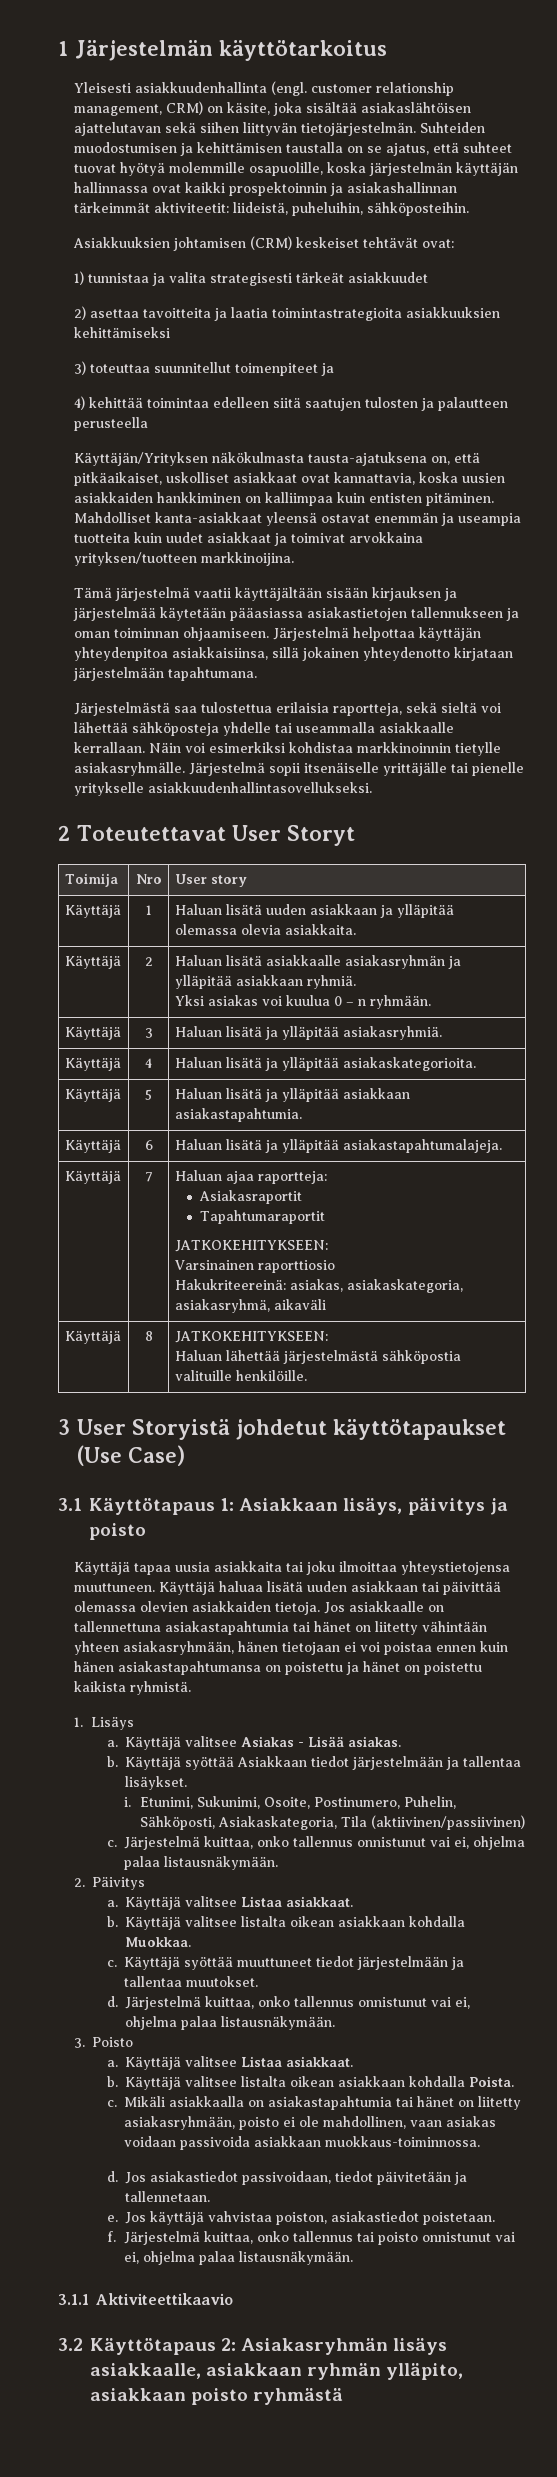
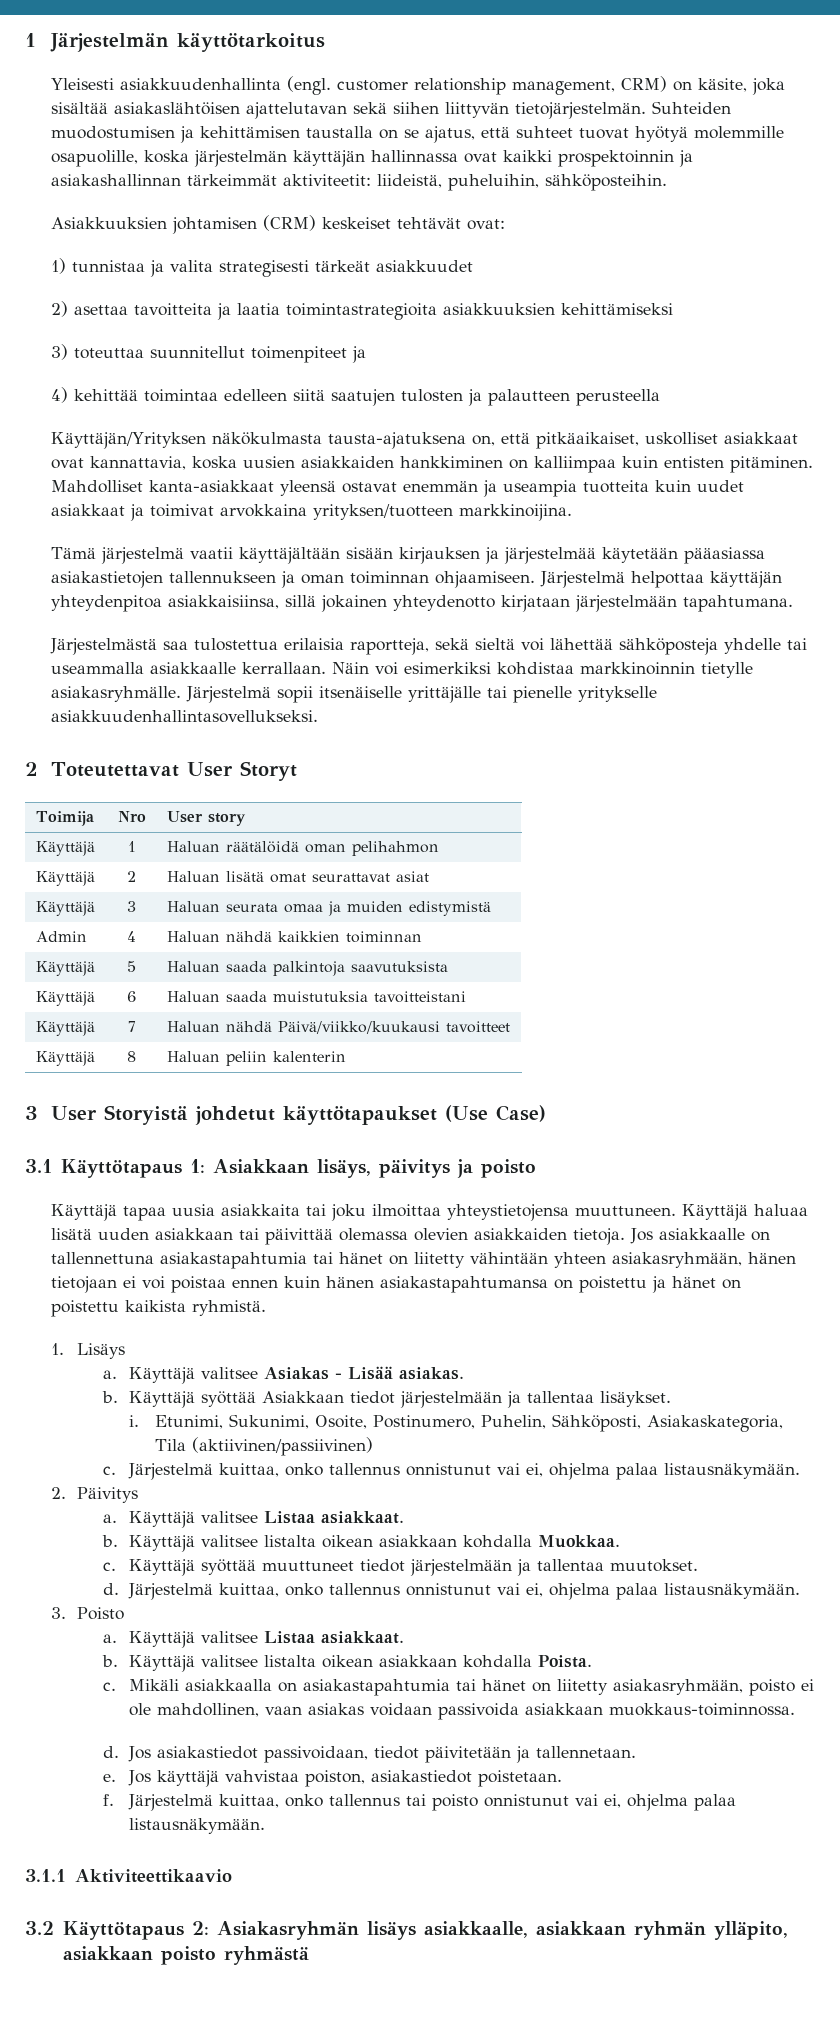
- Käyttäjä | 1 | Haluan lisätä uuden asiakkaan ja ylläpitää olemassa olevia asiakkaita.
- Käyttäjä | 2 | Haluan lisätä asiakkaalle asiakasryhmän ja ylläpitää asiakkaan ryhmiä.
- Yksi asiakas voi kuulua 0 – n ryhmään.
- Käyttäjä | 3 | Haluan lisätä ja ylläpitää asiakasryhmiä.
- Käyttäjä | 4 | Haluan lisätä ja ylläpitää asiakaskategorioita.
- Käyttäjä | 5 | Haluan lisätä ja ylläpitää asiakkaan asiakastapahtumia.
+ Käyttäjä | 1 | Haluan räätälöidä oman pelihahmon
+ Käyttäjä | 2 | Haluan lisätä omat seurattavat asiat
+ Käyttäjä | 3 | Haluan seurata omaa ja muiden edistymistä
+ Admin | 4 | Haluan nähdä kaikkien toiminnan
+ Käyttäjä | 5 | Haluan saada palkintoja saavutuksista
- Käyttäjä | 6 | Haluan lisätä ja ylläpitää asiakastapahtumalajeja.
+ Käyttäjä | 6 | Haluan saada muistutuksia tavoitteistani
- Käyttäjä | 7 | Haluan ajaa raportteja:
- Asiakasraportit
- Tapahtumaraportit
- JATKOKEHITYKSEEN:
- Varsinainen raporttiosio
- Hakukriteereinä: asiakas, asiakaskategoria, asiakasryhmä, aikaväli
- Käyttäjä | 8 | JATKOKEHITYKSEEN:
- Haluan lähettää järjestelmästä sähköpostia valituille henkilöille.
+ Käyttäjä | 7 | Haluan nähdä Päivä/viikko/kuukausi tavoitteet
+ Käyttäjä | 8 | Haluan peliin kalenterin

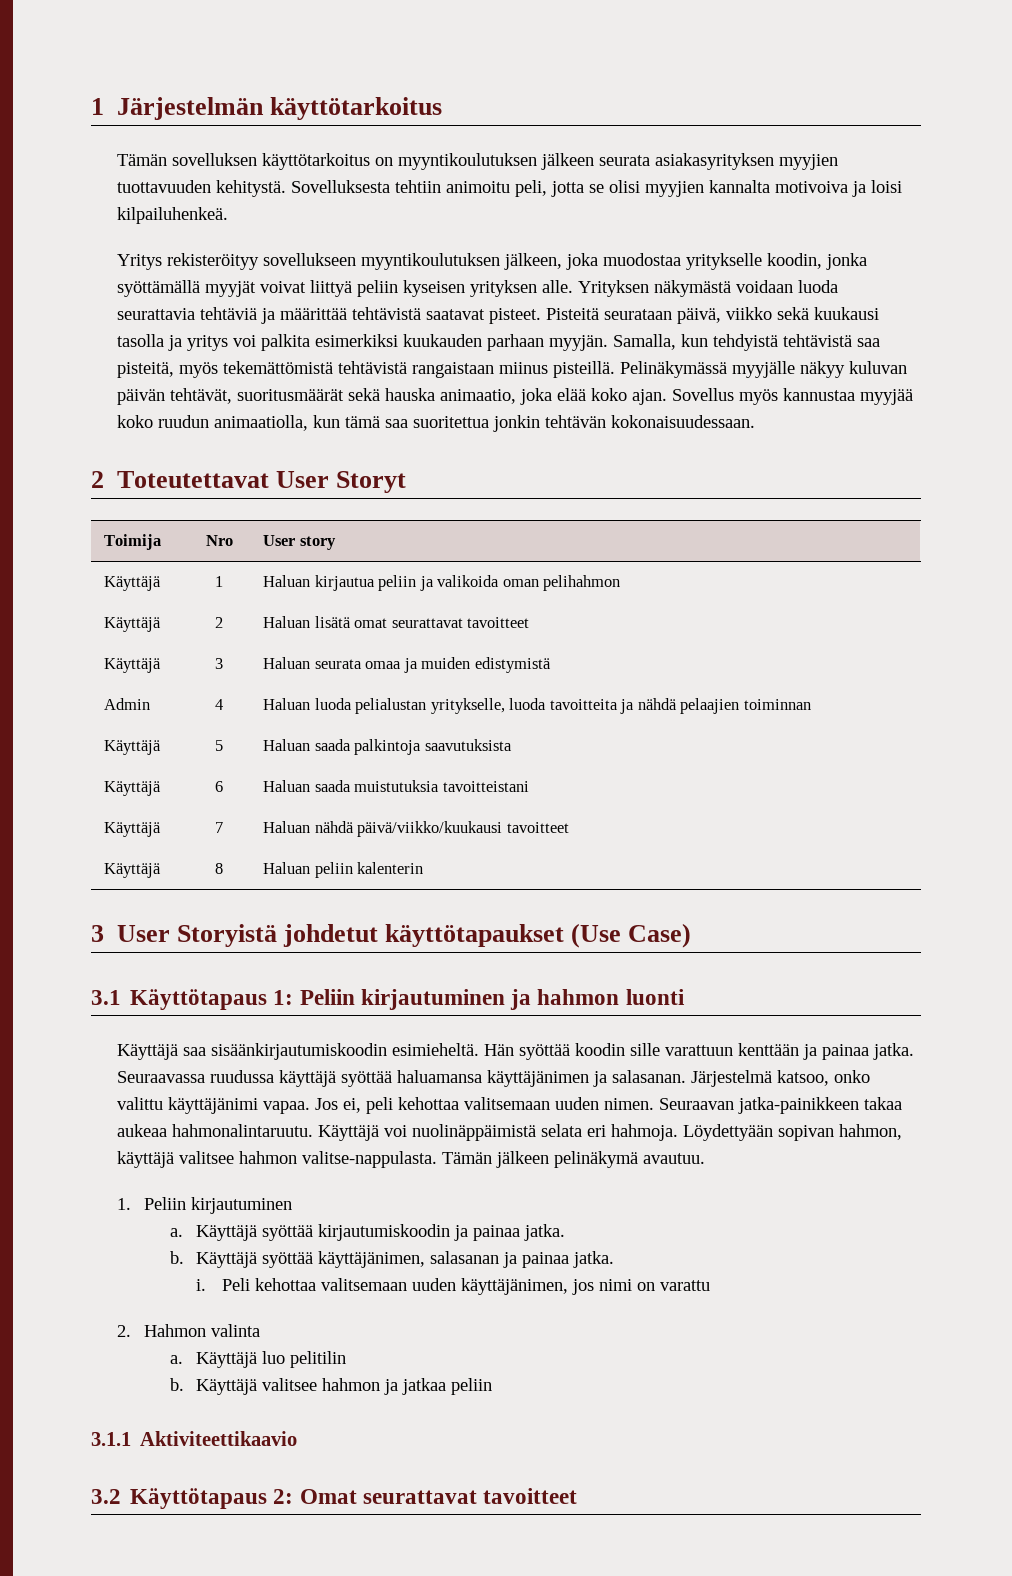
- Yleisesti asiakkuudenhallinta (engl. customer relationship management, CRM) on käsite, joka sisältää asiakaslähtöisen ajattelutavan sekä siihen liittyvän tietojärjestelmän. Suhteiden muodostumisen ja kehittämisen taustalla on se ajatus, että suhteet tuovat hyötyä molemmille osapuolille, koska järjestelmän käyttäjän hallinnassa ovat kaikki prospektoinnin ja asiakashallinnan tärkeimmät aktiviteetit: liideistä, puheluihin, sähköposteihin.
- Asiakkuuksien johtamisen (CRM) keskeiset tehtävät ovat:
- 1) tunnistaa ja valita strategisesti tärkeät asiakkuudet
- 2) asettaa tavoitteita ja laatia toimintastrategioita asiakkuuksien kehittämiseksi
- 3) toteuttaa suunnitellut toimenpiteet ja
- 4) kehittää toimintaa edelleen siitä saatujen tulosten ja palautteen perusteella
- Käyttäjän/Yrityksen näkökulmasta tausta-ajatuksena on, että pitkäaikaiset, uskolliset asiakkaat ovat kannattavia, koska uusien asiakkaiden hankkiminen on kalliimpaa kuin entisten pitäminen. Mahdolliset kanta-asiakkaat yleensä ostavat enemmän ja useampia tuotteita kuin uudet asiakkaat ja toimivat arvokkaina yrityksen/tuotteen markkinoijina.
- Tämä järjestelmä vaatii käyttäjältään sisään kirjauksen ja järjestelmää käytetään pääasiassa asiakastietojen tallennukseen ja oman toiminnan ohjaamiseen. Järjestelmä helpottaa käyttäjän yhteydenpitoa asiakkaisiinsa, sillä jokainen yhteydenotto kirjataan järjestelmään tapahtumana.
- Järjestelmästä saa tulostettua erilaisia raportteja, sekä sieltä voi lähettää sähköposteja yhdelle tai useammalla asiakkaalle kerrallaan. Näin voi esimerkiksi kohdistaa markkinoinnin tietylle asiakasryhmälle. Järjestelmä sopii itsenäiselle yrittäjälle tai pienelle yritykselle asiakkuudenhallintasovellukseksi.
+ Tämän sovelluksen käyttötarkoitus on myyntikoulutuksen jälkeen seurata asiakasyrityksen myyjien tuottavuuden kehitystä. Sovelluksesta tehtiin animoitu peli, jotta se olisi myyjien kannalta motivoiva ja loisi kilpailuhenkeä.
+ Yritys rekisteröityy sovellukseen myyntikoulutuksen jälkeen, joka muodostaa yritykselle koodin, jonka syöttämällä myyjät voivat liittyä peliin kyseisen yrityksen alle. Yrityksen näkymästä voidaan luoda seurattavia tehtäviä ja määrittää tehtävistä saatavat pisteet. Pisteitä seurataan päivä, viikko sekä kuukausi tasolla ja yritys voi palkita esimerkiksi kuukauden parhaan myyjän. Samalla, kun tehdyistä tehtävistä saa pisteitä, myös tekemättömistä tehtävistä rangaistaan miinus pisteillä. Pelinäkymässä myyjälle näkyy kuluvan päivän tehtävät, suoritusmäärät sekä hauska animaatio, joka elää koko ajan. Sovellus myös kannustaa myyjää koko ruudun animaatiolla, kun tämä saa suoritettua jonkin tehtävän kokonaisuudessaan.
- Käyttäjä | 1 | Haluan räätälöidä oman pelihahmon
+ Käyttäjä | 1 | Haluan kirjautua peliin ja valikoida oman pelihahmon
- Käyttäjä | 2 | Haluan lisätä omat seurattavat asiat
+ Käyttäjä | 2 | Haluan lisätä omat seurattavat tavoitteet
- Admin | 4 | Haluan nähdä kaikkien toiminnan
+ Admin | 4 | Haluan luoda pelialustan yritykselle, luoda tavoitteita ja nähdä pelaajien toiminnan
- Käyttäjä | 7 | Haluan nähdä Päivä/viikko/kuukausi tavoitteet
+ Käyttäjä | 7 | Haluan nähdä päivä/viikko/kuukausi tavoitteet
- 3.1 Käyttötapaus 1: Asiakkaan lisäys, päivitys ja poisto
- Käyttäjä tapaa uusia asiakkaita tai joku ilmoittaa yhteystietojensa muuttuneen. Käyttäjä haluaa lisätä uuden asiakkaan tai päivittää olemassa olevien asiakkaiden tietoja. Jos asiakkaalle on tallennettuna asiakastapahtumia tai hänet on liitetty vähintään yhteen asiakasryhmään, hänen tietojaan ei voi poistaa ennen kuin hänen asiakastapahtumansa on poistettu ja hänet on poistettu kaikista ryhmistä.
- 1. Lisäys
- a. Käyttäjä valitsee Asiakas - Lisää asiakas.
- b. Käyttäjä syöttää Asiakkaan tiedot järjestelmään ja tallentaa lisäykset.
- i. Etunimi, Sukunimi, Osoite, Postinumero, Puhelin, Sähköposti, Asiakaskategoria, Tila (aktiivinen/passiivinen)
- c. Järjestelmä kuittaa, onko tallennus onnistunut vai ei, ohjelma palaa listausnäkymään.
- 2. Päivitys
- a. Käyttäjä valitsee Listaa asiakkaat.
- b. Käyttäjä valitsee listalta oikean asiakkaan kohdalla Muokkaa.
- c. Käyttäjä syöttää muuttuneet tiedot järjestelmään ja tallentaa muutokset.
- d. Järjestelmä kuittaa, onko tallennus onnistunut vai ei, ohjelma palaa listausnäkymään.
- 3. Poisto
- a. Käyttäjä valitsee Listaa asiakkaat.
- b. Käyttäjä valitsee listalta oikean asiakkaan kohdalla Poista.
- c. Mikäli asiakkaalla on asiakastapahtumia tai hänet on liitetty asiakasryhmään, poisto ei ole mahdollinen, vaan asiakas voidaan passivoida asiakkaan muokkaus-toiminnossa.
- d. Jos asiakastiedot passivoidaan, tiedot päivitetään ja tallennetaan.
- e. Jos käyttäjä vahvistaa poiston, asiakastiedot poistetaan.
- f. Järjestelmä kuittaa, onko tallennus tai poisto onnistunut vai ei, ohjelma palaa listausnäkymään.
+ 3.1 Käyttötapaus 1: Peliin kirjautuminen ja hahmon luonti
+ Käyttäjä saa sisäänkirjautumiskoodin esimieheltä. Hän syöttää koodin sille varattuun kenttään ja painaa jatka. Seuraavassa ruudussa käyttäjä syöttää haluamansa käyttäjänimen ja salasanan. Järjestelmä katsoo, onko valittu käyttäjänimi vapaa. Jos ei, peli kehottaa valitsemaan uuden nimen. Seuraavan jatka-painikkeen takaa aukeaa hahmonalintaruutu. Käyttäjä voi nuolinäppäimistä selata eri hahmoja. Löydettyään sopivan hahmon, käyttäjä valitsee hahmon valitse-nappulasta. Tämän jälkeen pelinäkymä avautuu.
+ 1. Peliin kirjautuminen
+ a. Käyttäjä syöttää kirjautumiskoodin ja painaa jatka.
+ b. Käyttäjä syöttää käyttäjänimen, salasanan ja painaa jatka.
+ i. Peli kehottaa valitsemaan uuden käyttäjänimen, jos nimi on varattu
+ 2. Hahmon valinta
+ a. Käyttäjä luo pelitilin
+ b. Käyttäjä valitsee hahmon ja jatkaa peliin
- 3.2 Käyttötapaus 2: Asiakasryhmän lisäys asiakkaalle, asiakkaan ryhmän ylläpito, asiakkaan poisto ryhmästä
+ 3.2 Käyttötapaus 2: Omat seurattavat tavoitteet

